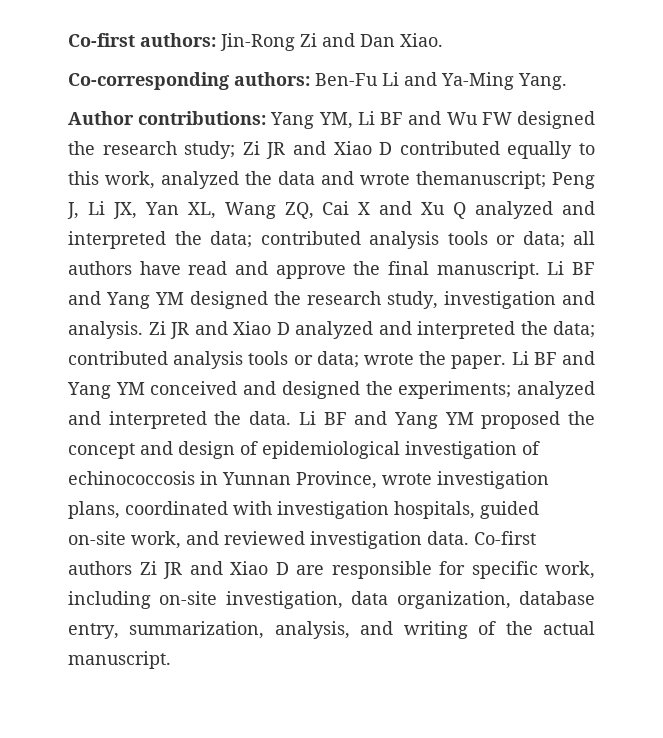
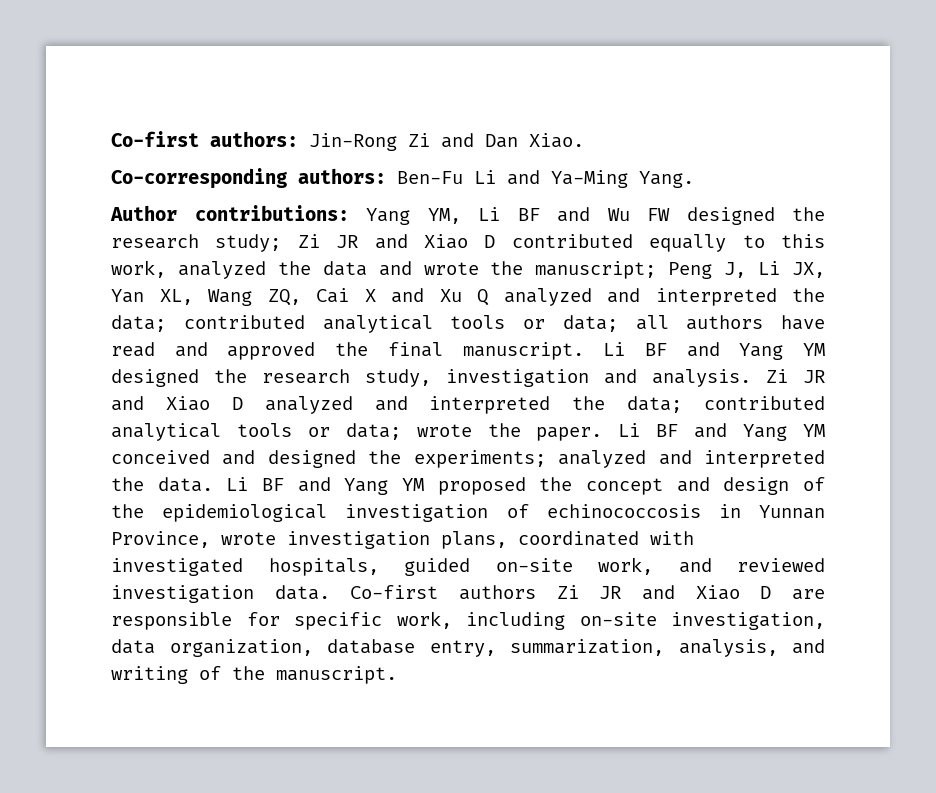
- Author contributions: Yang YM, Li BF and Wu FW designed the research study; Zi JR and Xiao D contributed equally to this work, analyzed the data and wrote themanuscript; Peng J, Li JX, Yan XL, Wang ZQ, Cai X and Xu Q analyzed and interpreted the data; contributed analysis tools or data; all authors have read and approve the final manuscript.
+ Author contributions: Yang YM, Li BF and Wu FW designed the research study; Zi JR and Xiao D contributed equally to this work, analyzed the data and wrote the manuscript; Peng J, Li JX, Yan XL, Wang ZQ, Cai X and Xu Q analyzed and interpreted the data; contributed analytical tools or data; all authors have read and approved the final manuscript.
- Zi JR and Xiao D analyzed and interpreted the data; contributed analysis tools or data; wrote the paper.
+ Zi JR and Xiao D analyzed and interpreted the data; contributed analytical tools or data; wrote the paper.
- Li BF and Yang YM proposed the concept and design of epidemiological investigation of echinococcosis in Yunnan Province, wrote investigation plans, coordinated with investigation hospitals, guided on-site work, and reviewed investigation data.
+ Li BF and Yang YM proposed the concept and design of the epidemiological investigation of echinococcosis in Yunnan Province, wrote investigation plans, coordinated with investigated hospitals, guided on-site work, and reviewed investigation data.
- Co-first authors Zi JR and Xiao D are responsible for specific work, including on-site investigation, data organization, database entry, summarization, analysis, and writing of the actual manuscript.
+ Co-first authors Zi JR and Xiao D are responsible for specific work, including on-site investigation, data organization, database entry, summarization, analysis, and writing of the manuscript.

